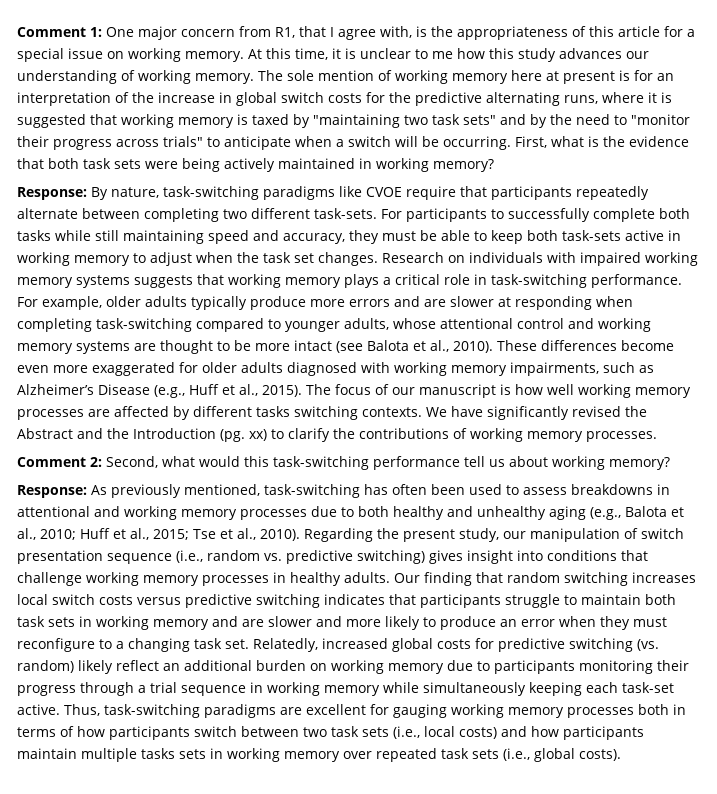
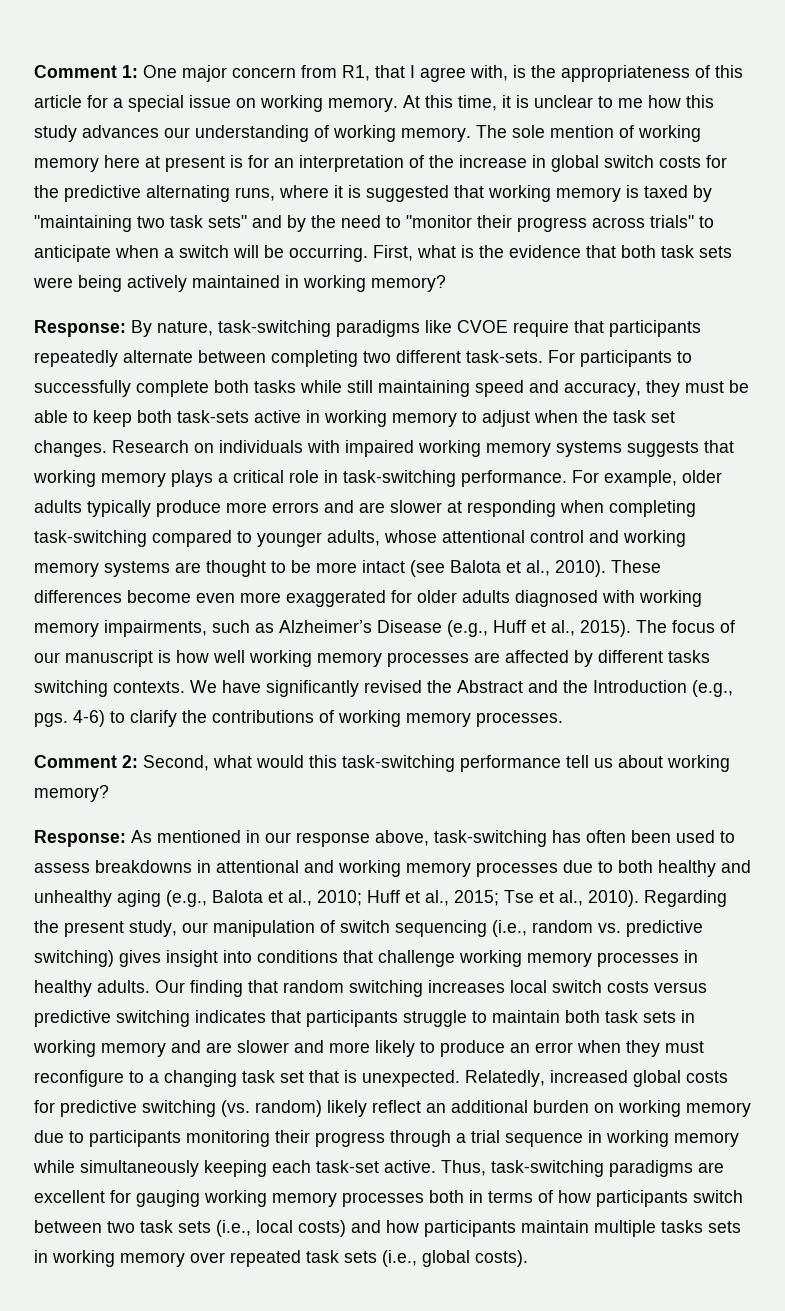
- We have significantly revised the Abstract and the Introduction (pg. xx) to clarify the contributions of working memory processes.
+ We have significantly revised the Abstract and the Introduction (e.g., pgs. 4-6) to clarify the contributions of working memory processes.
- Response: As previously mentioned, task-switching has often been used to assess breakdowns in attentional and working memory processes due to both healthy and unhealthy aging (e.g., Balota et al., 2010; Huff et al., 2015; Tse et al., 2010).
+ Response: As mentioned in our response above, task-switching has often been used to assess breakdowns in attentional and working memory processes due to both healthy and unhealthy aging (e.g., Balota et al., 2010; Huff et al., 2015; Tse et al., 2010).
- Regarding the present study, our manipulation of switch presentation sequence (i.e., random vs. predictive switching) gives insight into conditions that challenge working memory processes in healthy adults.
+ Regarding the present study, our manipulation of switch sequencing (i.e., random vs. predictive switching) gives insight into conditions that challenge working memory processes in healthy adults.
- Our finding that random switching increases local switch costs versus predictive switching indicates that participants struggle to maintain both task sets in working memory and are slower and more likely to produce an error when they must reconfigure to a changing task set.
+ Our finding that random switching increases local switch costs versus predictive switching indicates that participants struggle to maintain both task sets in working memory and are slower and more likely to produce an error when they must reconfigure to a changing task set that is unexpected.

